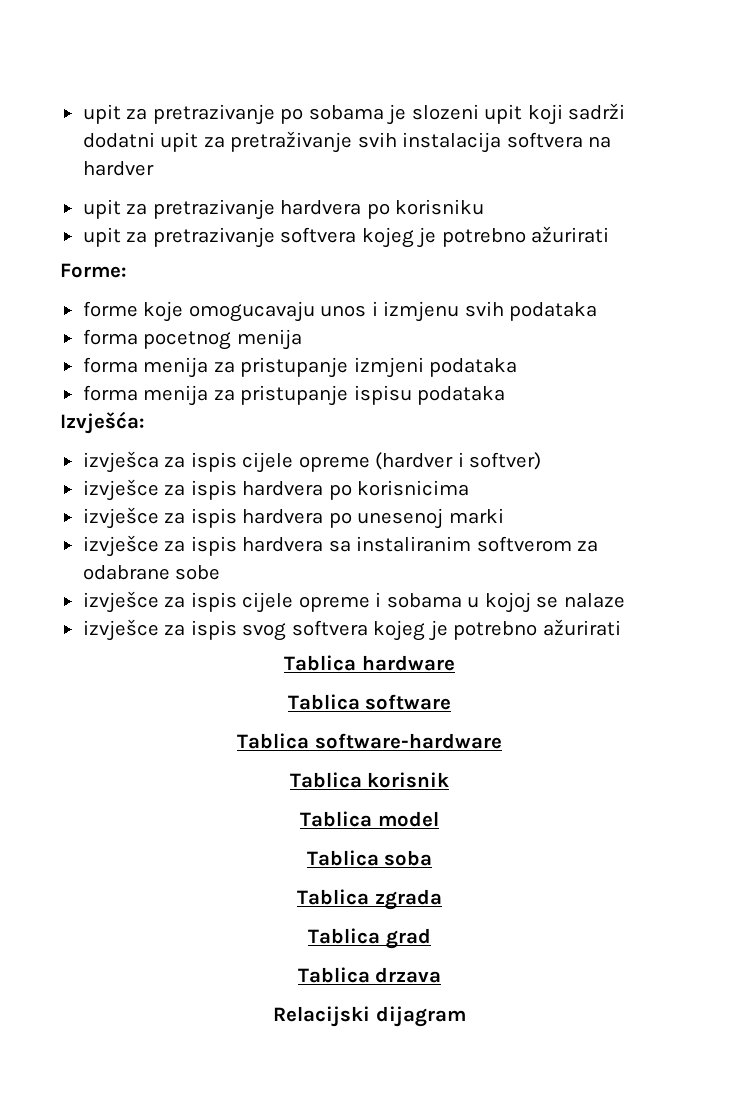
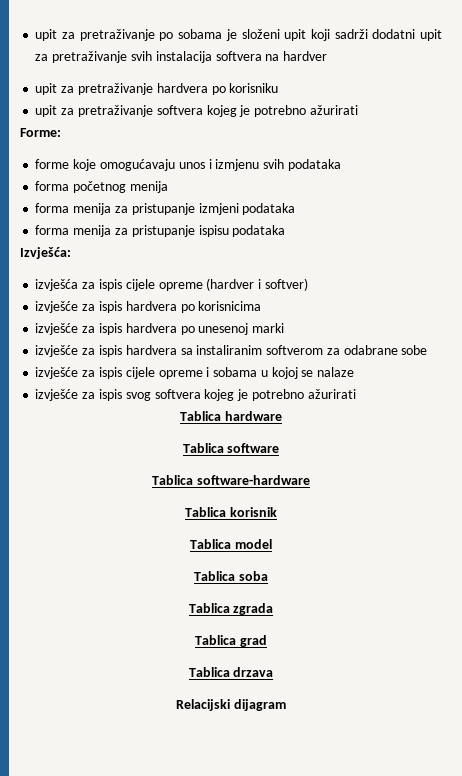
- upit za pretrazivanje po sobama je slozeni upit koji sadrži dodatni upit za pretraživanje svih instalacija softvera na hardver
+ upit za pretraživanje po sobama je složeni upit koji sadrži dodatni upit za pretraživanje svih instalacija softvera na hardver
- upit za pretrazivanje hardvera po korisniku
+ upit za pretraživanje hardvera po korisniku
- upit za pretrazivanje softvera kojeg je potrebno ažurirati
+ upit za pretraživanje softvera kojeg je potrebno ažurirati
- forme koje omogucavaju unos i izmjenu svih podataka
+ forme koje omogućavaju unos i izmjenu svih podataka
- forma pocetnog menija
+ forma početnog menija
- izvješca za ispis cijele opreme (hardver i softver)
+ izvješća za ispis cijele opreme (hardver i softver)
- izvješce za ispis hardvera po korisnicima
+ izvješće za ispis hardvera po korisnicima
- izvješce za ispis hardvera po unesenoj marki
+ izvješće za ispis hardvera po unesenoj marki
- izvješce za ispis hardvera sa instaliranim softverom za odabrane sobe
+ izvješće za ispis hardvera sa instaliranim softverom za odabrane sobe
- izvješce za ispis cijele opreme i sobama u kojoj se nalaze
+ izvješće za ispis cijele opreme i sobama u kojoj se nalaze
- izvješce za ispis svog softvera kojeg je potrebno ažurirati
+ izvješće za ispis svog softvera kojeg je potrebno ažurirati

